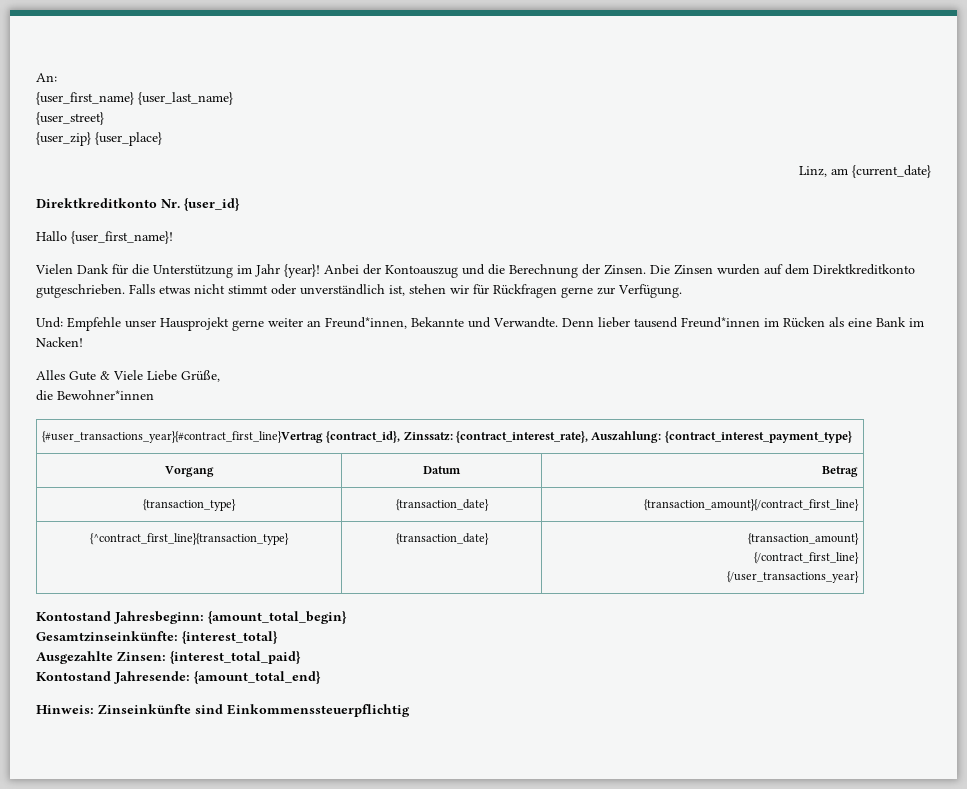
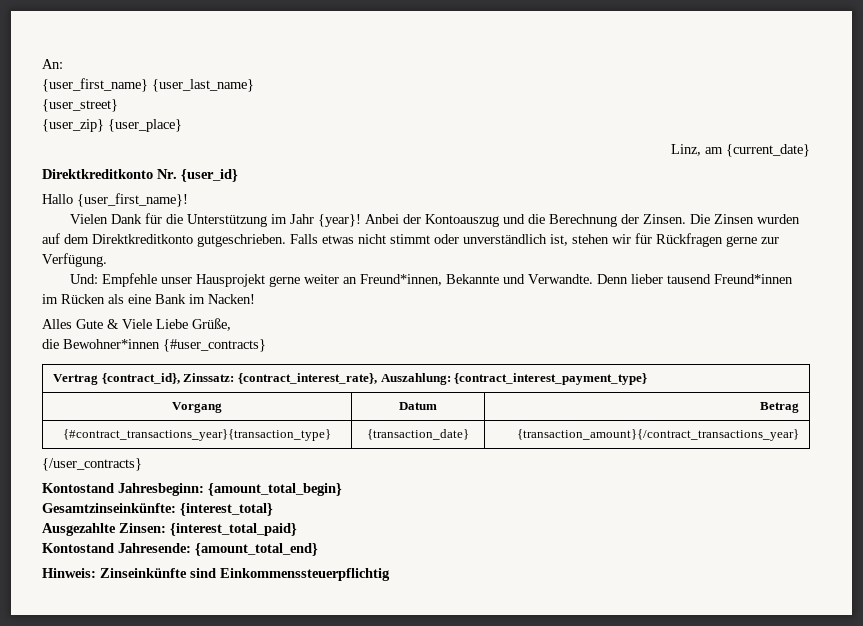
- die Bewohner*innen
- {#user_transactions_year}{#contract_first_line}Vertrag {contract_id}, Zinssatz: {contract_interest_rate}, Auszahlung: {contract_interest_payment_type}
+ die Bewohner*innen {#user_contracts}
+ Vertrag {contract_id}, Zinssatz: {contract_interest_rate}, Auszahlung: {contract_interest_payment_type}
- {transaction_type} | {transaction_date} | {transaction_amount}{/contract_first_line}
- {^contract_first_line}{transaction_type} | {transaction_date} | {transaction_amount}
- {/contract_first_line}
- {/user_transactions_year}
+ {#contract_transactions_year}{transaction_type} | {transaction_date} | {transaction_amount}{/contract_transactions_year}
+ {/user_contracts}

